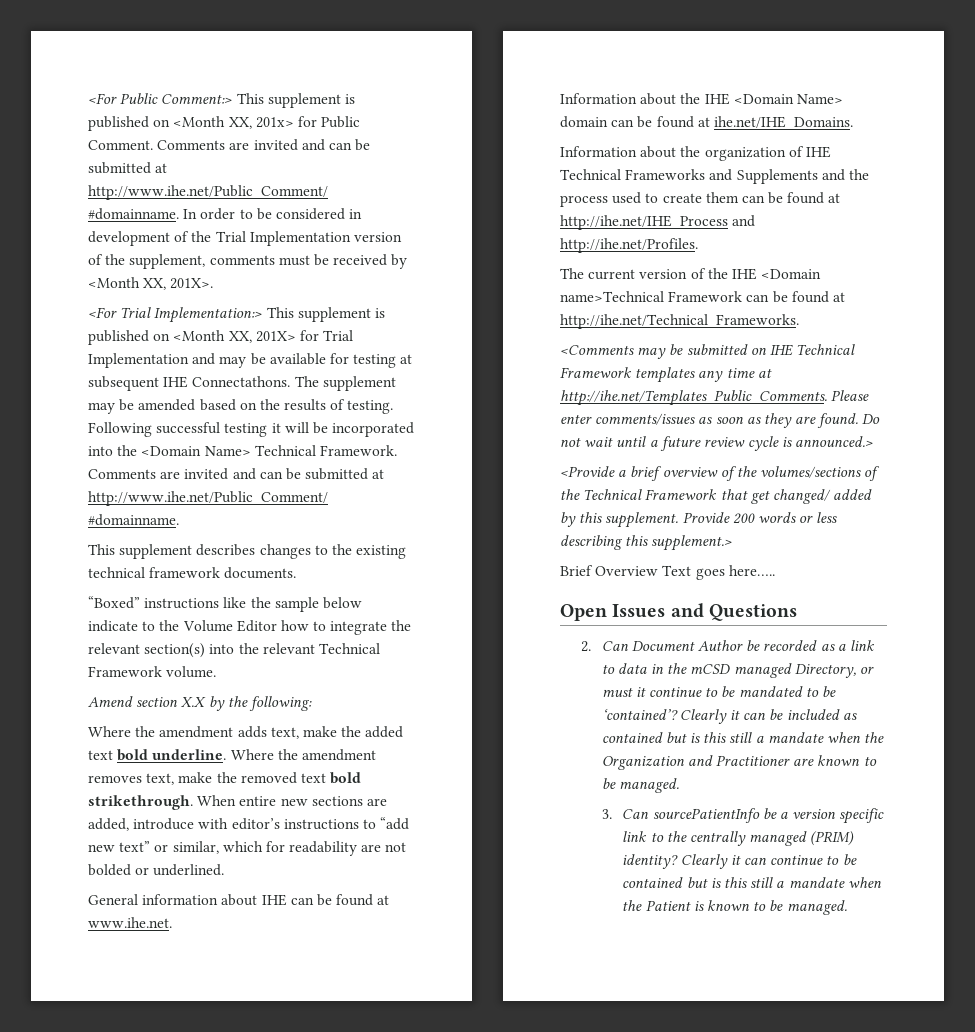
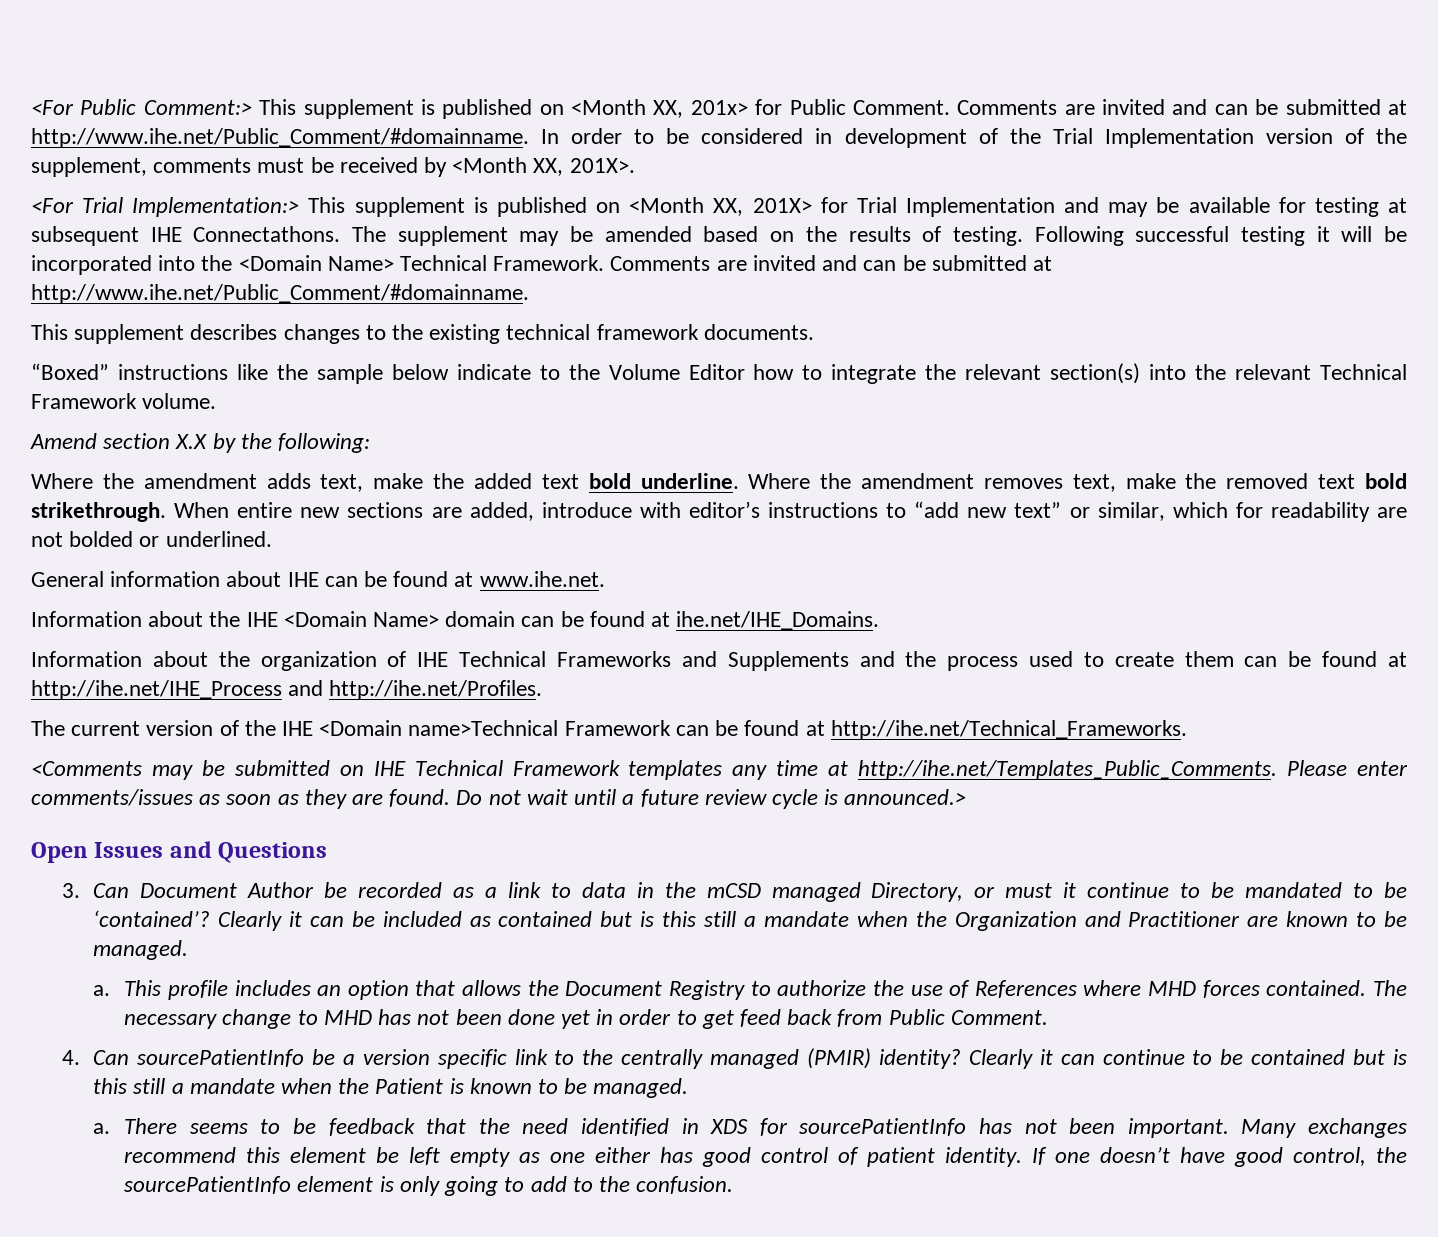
- <Provide a brief overview of the volumes/sections of the Technical Framework that get changed/ added by this supplement. Provide 200 words or less describing this supplement.>
- Brief Overview Text goes here…..
- 2. Can Document Author be recorded as a link to data in the mCSD managed Directory, or must it continue to be mandated to be ‘contained’?
+ 3. Can Document Author be recorded as a link to data in the mCSD managed Directory, or must it continue to be mandated to be ‘contained’?
- 3. Can sourcePatientInfo be a version specific link to the centrally managed (PRIM) identity?
+ a. This profile includes an option that allows the Document Registry to authorize the use of References where MHD forces contained. The necessary change to MHD has not been done yet in order to get feed back from Public Comment.
+ 4. Can sourcePatientInfo be a version specific link to the centrally managed (PMIR) identity?
+ a. There seems to be feedback that the need identified in XDS for sourcePatientInfo has not been important. Many exchanges recommend this element be left empty as one either has good control of patient identity. If one doesn’t have good control, the sourcePatientInfo element is only going to add to the confusion.

